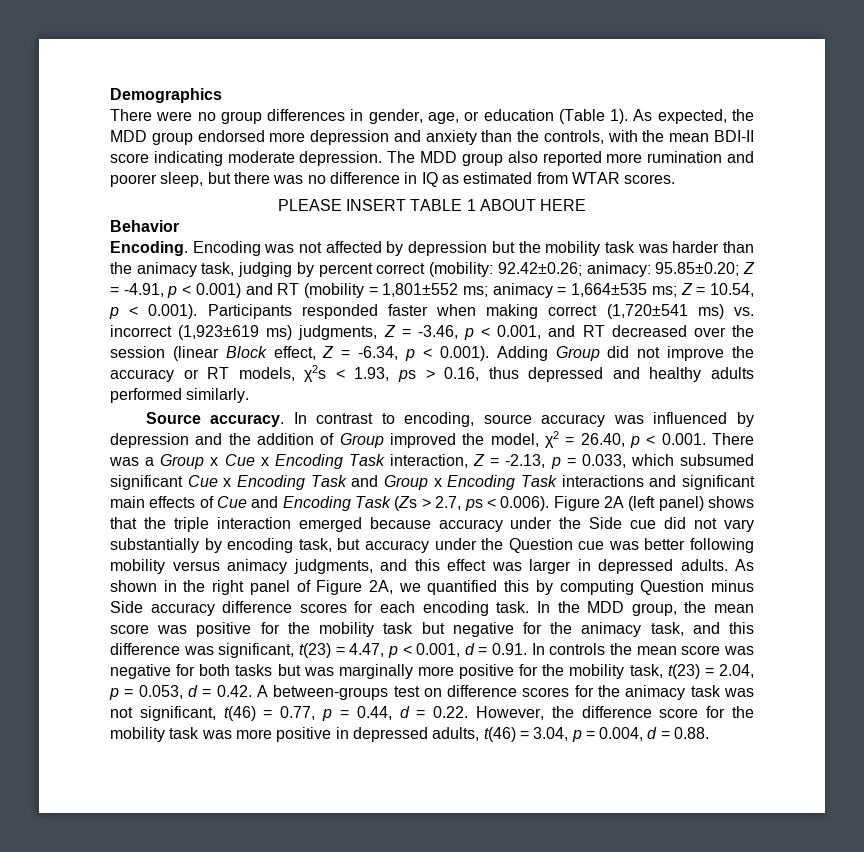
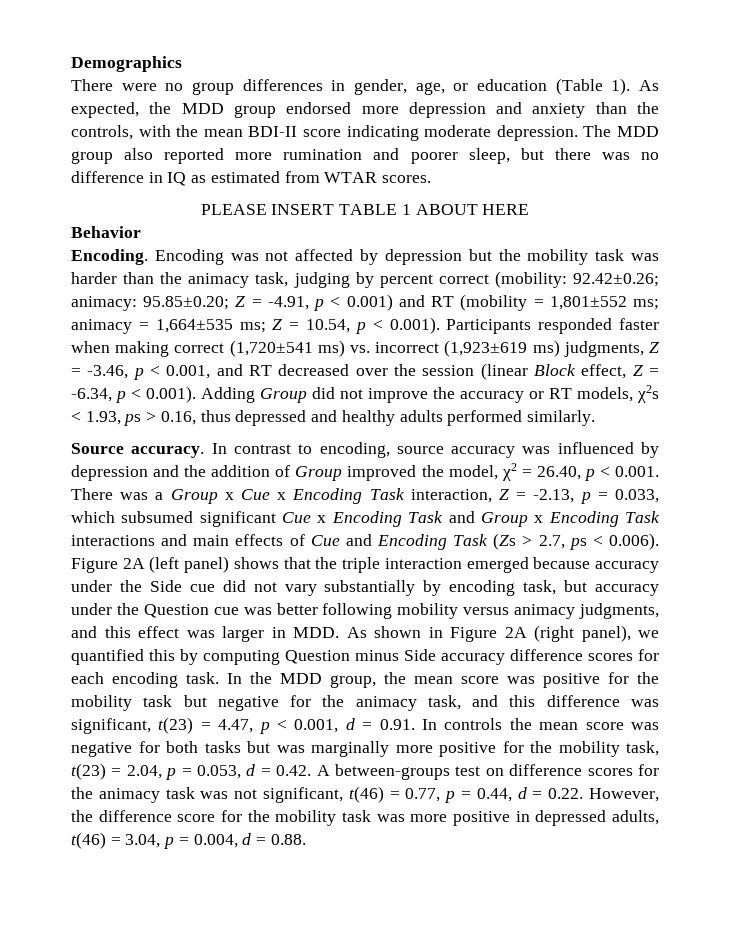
- In contrast to encoding, source accuracy was influenced by depression and the addition of Group improved the model, χ2 = 26.40, p < 0.001. There was a Group x Cue x Encoding Task interaction, Z = -2.13, p = 0.033, which subsumed significant Cue x Encoding Task and Group x Encoding Task interactions and significant main effects of Cue and Encoding Task (Zs > 2.7, ps < 0.006). Figure 2A (left panel) shows that the triple interaction emerged because accuracy under the Side cue did not vary substantially by encoding task, but accuracy under the Question cue was better following mobility versus animacy judgments, and this effect was larger in depressed adults. As shown in the right panel of Figure 2A, we quantified this by computing Question minus Side accuracy difference scores for each encoding task.
+ In contrast to encoding, source accuracy was influenced by depression and the addition of Group improved the model, χ2 = 26.40, p < 0.001. There was a Group x Cue x Encoding Task interaction, Z = -2.13, p = 0.033, which subsumed significant Cue x Encoding Task and Group x Encoding Task interactions and main effects of Cue and Encoding Task (Zs > 2.7, ps < 0.006). Figure 2A (left panel) shows that the triple interaction emerged because accuracy under the Side cue did not vary substantially by encoding task, but accuracy under the Question cue was better following mobility versus animacy judgments, and this effect was larger in MDD. As shown in Figure 2A (right panel), we quantified this by computing Question minus Side accuracy difference scores for each encoding task.

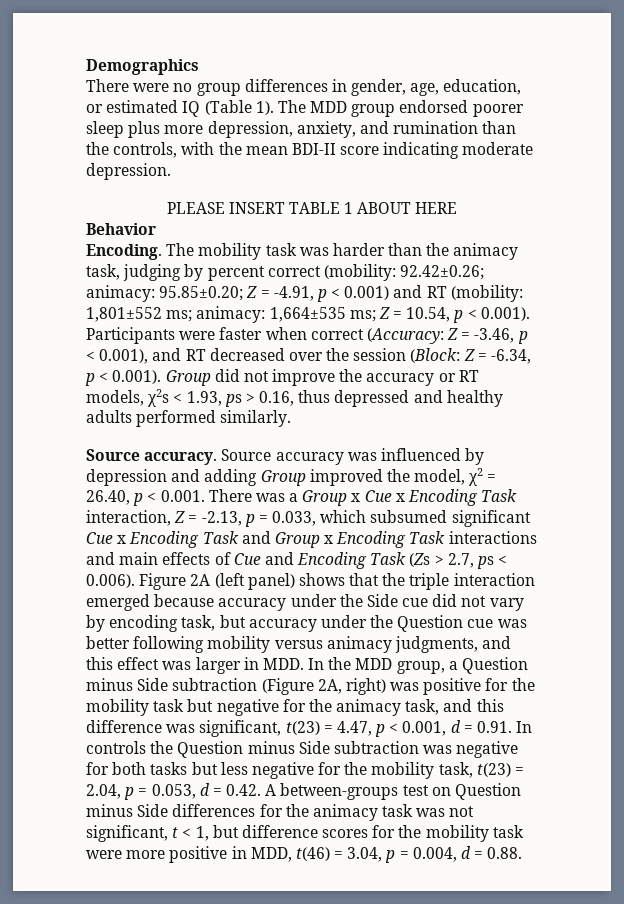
- There were no group differences in gender, age, or education (Table 1). As expected, the MDD group endorsed more depression and anxiety than the controls, with the mean BDI-II score indicating moderate depression. The MDD group also reported more rumination and poorer sleep, but there was no difference in IQ as estimated from WTAR scores.
+ There were no group differences in gender, age, education, or estimated IQ (Table 1). The MDD group endorsed poorer sleep plus more depression, anxiety, and rumination than the controls, with the mean BDI-II score indicating moderate depression.
- Encoding was not affected by depression but the mobility task was harder than the animacy task, judging by percent correct (mobility:
+ The mobility task was harder than the animacy task, judging by percent correct (mobility:
- Z = -4.91, p < 0.001) and RT (mobility = 1,801±552 ms; animacy = 1,664±535 ms;
+ Z = -4.91, p < 0.001) and RT (mobility: 1,801±552 ms; animacy: 1,664±535 ms;
- Z = 10.54, p < 0.001). Participants responded faster when making correct (1,720±541 ms) vs. incorrect (1,923±619 ms) judgments, Z = -3.46, p < 0.001, and RT decreased over the session (linear Block effect, Z = -6.34, p < 0.001). Adding Group did not improve the accuracy or RT models, χ2s < 1.93, ps > 0.16, thus depressed and healthy adults performed similarly.
+ Z = 10.54, p < 0.001). Participants were faster when correct (Accuracy: Z = -3.46, p < 0.001), and RT decreased over the session (Block: Z = -6.34, p < 0.001). Group did not improve the accuracy or RT models, χ2s < 1.93, ps > 0.16, thus depressed and healthy adults performed similarly.
- In contrast to encoding, source accuracy was influenced by depression and the addition of Group improved the model, χ2 = 26.40, p < 0.001. There was a Group x Cue x Encoding Task interaction, Z = -2.13, p = 0.033, which subsumed significant Cue x Encoding Task and Group x Encoding Task interactions and main effects of Cue and Encoding Task (Zs > 2.7, ps < 0.006). Figure 2A (left panel) shows that the triple interaction emerged because accuracy under the Side cue did not vary substantially by encoding task, but accuracy under the Question cue was better following mobility versus animacy judgments, and this effect was larger in MDD. As shown in Figure 2A (right panel), we quantified this by computing Question minus Side accuracy difference scores for each encoding task. In the MDD group, the mean score was positive for the mobility task but negative for the animacy task, and this difference was significant, t(23) = 4.47, p < 0.001, d = 0.91. In controls the mean score was negative for both tasks but was marginally more positive for the mobility task, t(23) = 2.04, p = 0.053, d = 0.42. A between-groups test on difference scores for the animacy task was not significant, t(46) = 0.77, p = 0.44, d = 0.22. However, the difference score for the mobility task was more positive in depressed adults, t(46) = 3.04, p = 0.004, d = 0.88.
+ Source accuracy was influenced by depression and adding Group improved the model, χ2 = 26.40, p < 0.001. There was a Group x Cue x Encoding Task interaction, Z = -2.13, p = 0.033, which subsumed significant Cue x Encoding Task and Group x Encoding Task interactions and main effects of Cue and Encoding Task (Zs > 2.7, ps < 0.006). Figure 2A (left panel) shows that the triple interaction emerged because accuracy under the Side cue did not vary by encoding task, but accuracy under the Question cue was better following mobility versus animacy judgments, and this effect was larger in MDD. In the MDD group, a Question minus Side subtraction (Figure 2A, right) was positive for the mobility task but negative for the animacy task, and this difference was significant, t(23) = 4.47, p < 0.001, d = 0.91. In controls the Question minus Side subtraction was negative for both tasks but less negative for the mobility task, t(23) = 2.04, p = 0.053, d = 0.42. A between-groups test on Question minus Side differences for the animacy task was not significant, t < 1, but difference scores for the mobility task were more positive in MDD, t(46) = 3.04, p = 0.004, d = 0.88.

